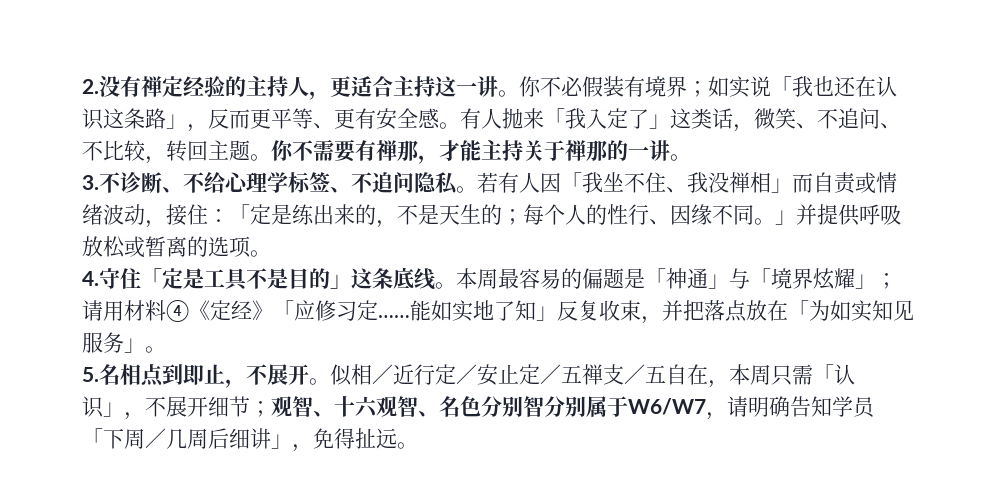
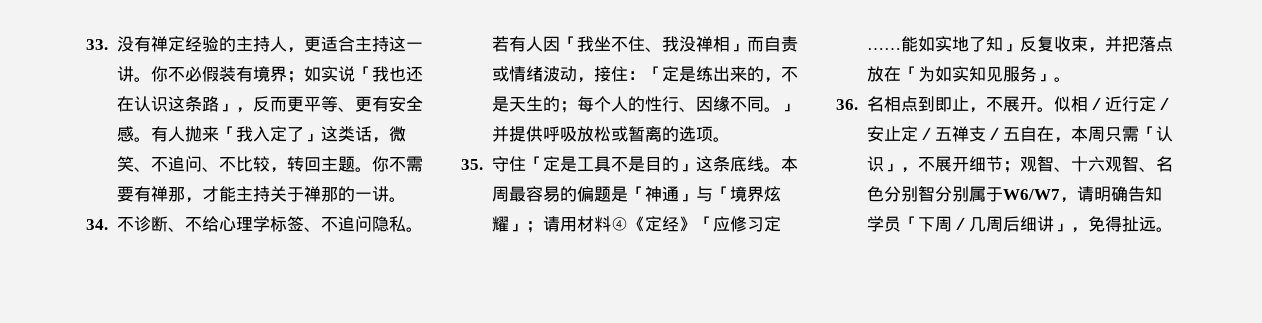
- 2.没有禅定经验的主持人，更适合主持这一讲。
+ 33.没有禅定经验的主持人，更适合主持这一讲。
- 3.不诊断、不给心理学标签、不追问隐私。
+ 34.不诊断、不给心理学标签、不追问隐私。
- 4.守住「定是工具不是目的」这条底线。
+ 35.守住「定是工具不是目的」这条底线。
- 5.名相点到即止，不展开。
+ 36.名相点到即止，不展开。

